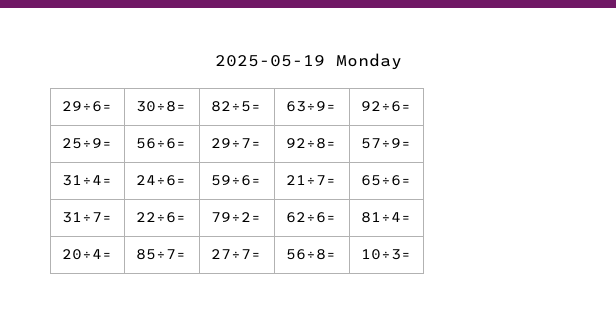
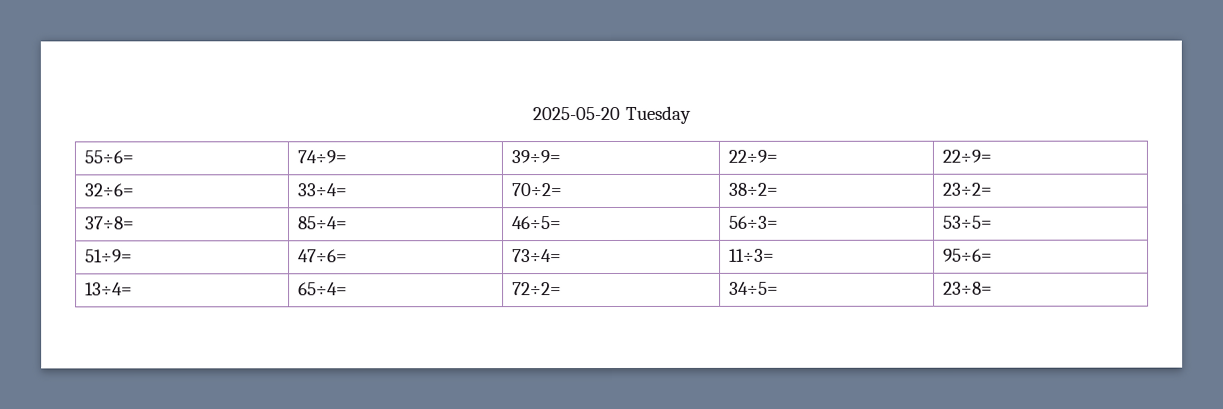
- 2025-05-19 Monday
- 29÷6= | 30÷8= | 82÷5= | 63÷9= | 92÷6=
- 25÷9= | 56÷6= | 29÷7= | 92÷8= | 57÷9=
- 31÷4= | 24÷6= | 59÷6= | 21÷7= | 65÷6=
- 31÷7= | 22÷6= | 79÷2= | 62÷6= | 81÷4=
- 20÷4= | 85÷7= | 27÷7= | 56÷8= | 10÷3=
+ 2025-05-20 Tuesday
+ 55÷6= | 74÷9= | 39÷9= | 22÷9= | 22÷9=
+ 32÷6= | 33÷4= | 70÷2= | 38÷2= | 23÷2=
+ 37÷8= | 85÷4= | 46÷5= | 56÷3= | 53÷5=
+ 51÷9= | 47÷6= | 73÷4= | 11÷3= | 95÷6=
+ 13÷4= | 65÷4= | 72÷2= | 34÷5= | 23÷8=

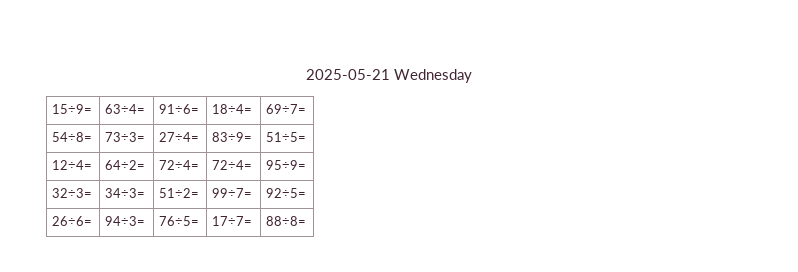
- 2025-05-20 Tuesday
- 55÷6= | 74÷9= | 39÷9= | 22÷9= | 22÷9=
- 32÷6= | 33÷4= | 70÷2= | 38÷2= | 23÷2=
- 37÷8= | 85÷4= | 46÷5= | 56÷3= | 53÷5=
- 51÷9= | 47÷6= | 73÷4= | 11÷3= | 95÷6=
- 13÷4= | 65÷4= | 72÷2= | 34÷5= | 23÷8=
+ 2025-05-21 Wednesday
+ 15÷9= | 63÷4= | 91÷6= | 18÷4= | 69÷7=
+ 54÷8= | 73÷3= | 27÷4= | 83÷9= | 51÷5=
+ 12÷4= | 64÷2= | 72÷4= | 72÷4= | 95÷9=
+ 32÷3= | 34÷3= | 51÷2= | 99÷7= | 92÷5=
+ 26÷6= | 94÷3= | 76÷5= | 17÷7= | 88÷8=

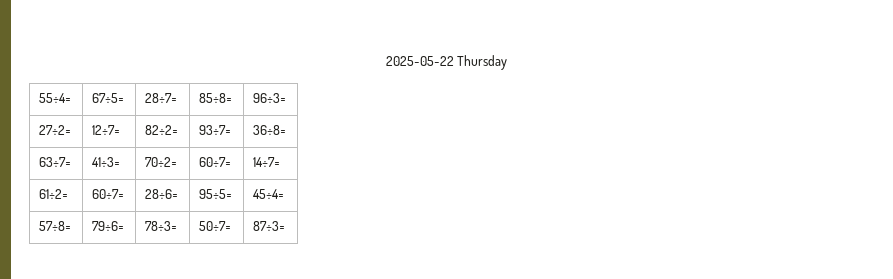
- 2025-05-21 Wednesday
- 15÷9= | 63÷4= | 91÷6= | 18÷4= | 69÷7=
- 54÷8= | 73÷3= | 27÷4= | 83÷9= | 51÷5=
- 12÷4= | 64÷2= | 72÷4= | 72÷4= | 95÷9=
- 32÷3= | 34÷3= | 51÷2= | 99÷7= | 92÷5=
- 26÷6= | 94÷3= | 76÷5= | 17÷7= | 88÷8=
+ 2025-05-22 Thursday
+ 55÷4= | 67÷5= | 28÷7= | 85÷8= | 96÷3=
+ 27÷2= | 12÷7= | 82÷2= | 93÷7= | 36÷8=
+ 63÷7= | 41÷3= | 70÷2= | 60÷7= | 14÷7=
+ 61÷2= | 60÷7= | 28÷6= | 95÷5= | 45÷4=
+ 57÷8= | 79÷6= | 78÷3= | 50÷7= | 87÷3=

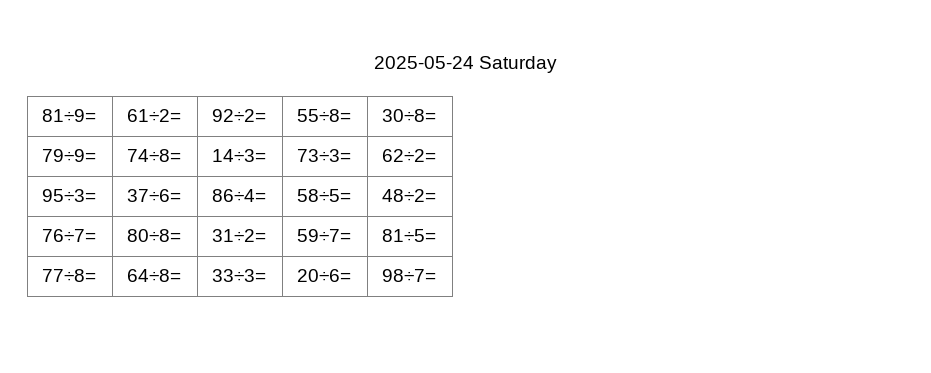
- 2025-05-22 Thursday
- 55÷4= | 67÷5= | 28÷7= | 85÷8= | 96÷3=
- 27÷2= | 12÷7= | 82÷2= | 93÷7= | 36÷8=
- 63÷7= | 41÷3= | 70÷2= | 60÷7= | 14÷7=
- 61÷2= | 60÷7= | 28÷6= | 95÷5= | 45÷4=
- 57÷8= | 79÷6= | 78÷3= | 50÷7= | 87÷3=
+ 2025-05-24 Saturday
+ 81÷9= | 61÷2= | 92÷2= | 55÷8= | 30÷8=
+ 79÷9= | 74÷8= | 14÷3= | 73÷3= | 62÷2=
+ 95÷3= | 37÷6= | 86÷4= | 58÷5= | 48÷2=
+ 76÷7= | 80÷8= | 31÷2= | 59÷7= | 81÷5=
+ 77÷8= | 64÷8= | 33÷3= | 20÷6= | 98÷7=

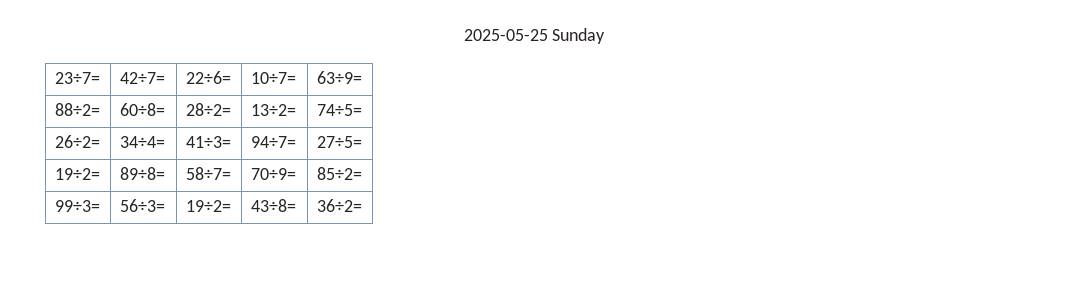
- 2025-05-24 Saturday
- 81÷9= | 61÷2= | 92÷2= | 55÷8= | 30÷8=
- 79÷9= | 74÷8= | 14÷3= | 73÷3= | 62÷2=
- 95÷3= | 37÷6= | 86÷4= | 58÷5= | 48÷2=
- 76÷7= | 80÷8= | 31÷2= | 59÷7= | 81÷5=
- 77÷8= | 64÷8= | 33÷3= | 20÷6= | 98÷7=
+ 2025-05-25 Sunday
+ 23÷7= | 42÷7= | 22÷6= | 10÷7= | 63÷9=
+ 88÷2= | 60÷8= | 28÷2= | 13÷2= | 74÷5=
+ 26÷2= | 34÷4= | 41÷3= | 94÷7= | 27÷5=
+ 19÷2= | 89÷8= | 58÷7= | 70÷9= | 85÷2=
+ 99÷3= | 56÷3= | 19÷2= | 43÷8= | 36÷2=

